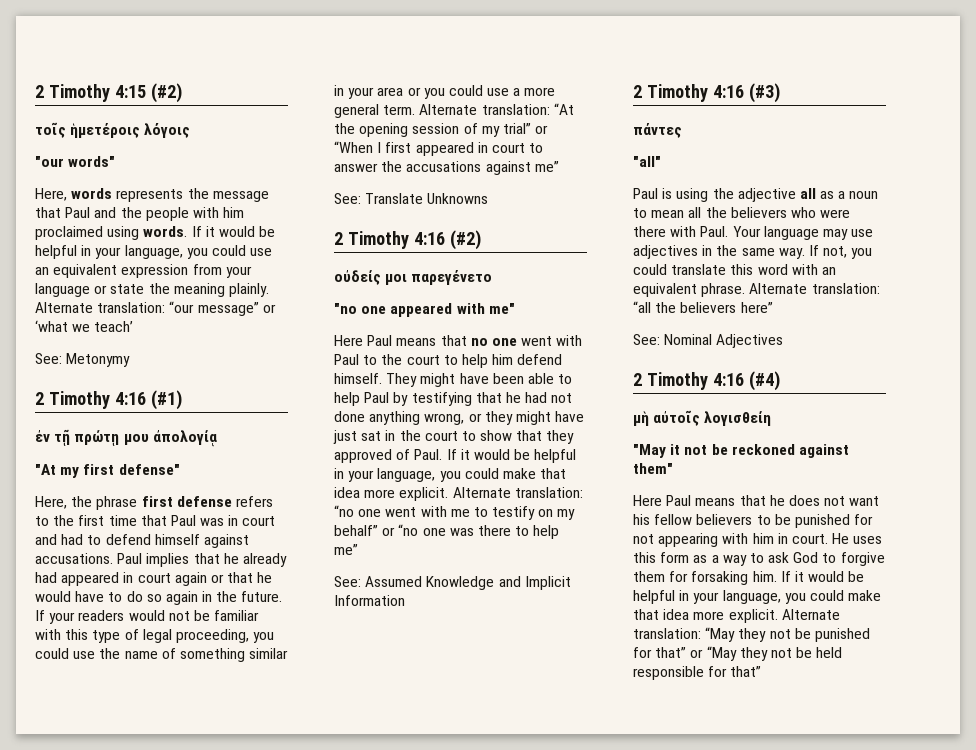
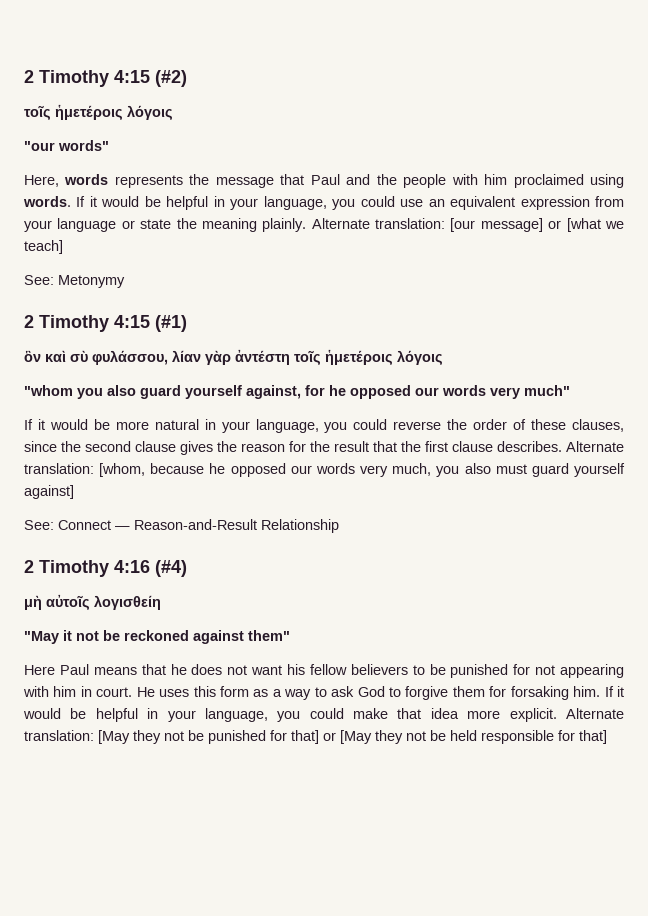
- Alternate translation: “our message” or ‘what we teach’
+ Alternate translation: [our message] or [what we teach]
- 2 Timothy 4:16 (#1)
+ 2 Timothy 4:15 (#1)
- ἐν τῇ πρώτῃ μου ἀπολογίᾳ
- "At my first defense"
- Here, the phrase first defense refers to the first time that Paul was in court and had to defend himself against accusations. Paul implies that he already had appeared in court again or that he would have to do so again in the future. If your readers would not be familiar with this type of legal proceeding, you could use the name of something similar in your area or you could use a more general term. Alternate translation: “At the opening session of my trial” or “When I first appeared in court to answer the accusations against me”
- See: Translate Unknowns
- 2 Timothy 4:16 (#2)
- οὐδείς μοι παρεγένετο
- "no one appeared with me"
- Here Paul means that no one went with Paul to the court to help him defend himself. They might have been able to help Paul by testifying that he had not done anything wrong, or they might have just sat in the court to show that they approved of Paul. If it would be helpful in your language, you could make that idea more explicit. Alternate translation: “no one went with me to testify on my behalf” or “no one was there to help me”
- See: Assumed Knowledge and Implicit Information
- 2 Timothy 4:16 (#3)
- πάντες
- "all"
- Paul is using the adjective all as a noun to mean all the believers who were there with Paul. Your language may use adjectives in the same way. If not, you could translate this word with an equivalent phrase. Alternate translation: “all the believers here”
- See: Nominal Adjectives
+ ὃν καὶ σὺ φυλάσσου, λίαν γὰρ ἀντέστη τοῖς ἡμετέροις λόγοις
+ "whom you also guard yourself against, for he opposed our words very much"
+ If it would be more natural in your language, you could reverse the order of these clauses, since the second clause gives the reason for the result that the first clause describes. Alternate translation: [whom, because he opposed our words very much, you also must guard yourself against]
+ See: Connect — Reason-and-Result Relationship
- Alternate translation: “May they not be punished for that” or “May they not be held responsible for that”
+ Alternate translation: [May they not be punished for that] or [May they not be held responsible for that]

